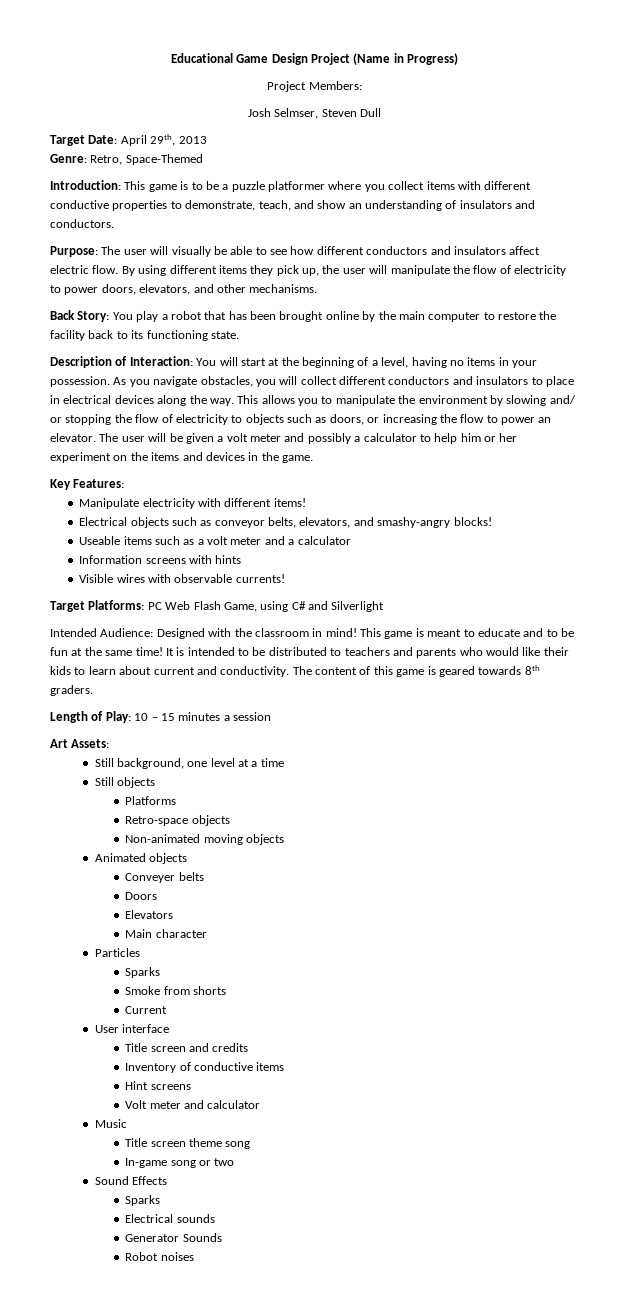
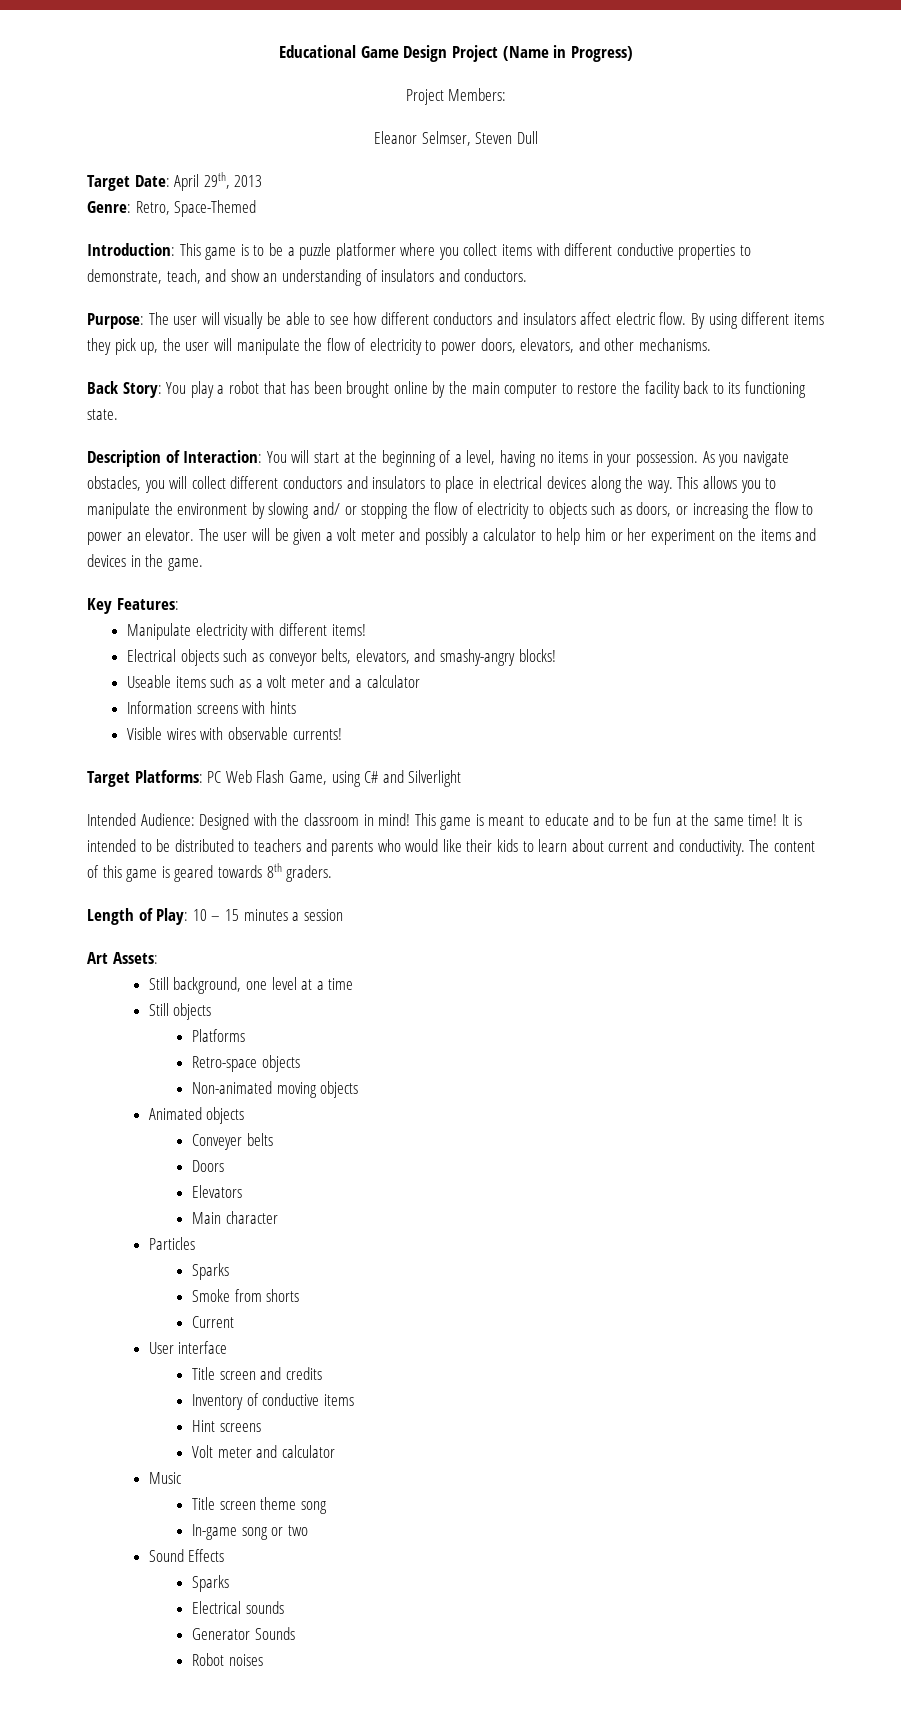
- Josh Selmser, Steven Dull
+ Eleanor Selmser, Steven Dull

